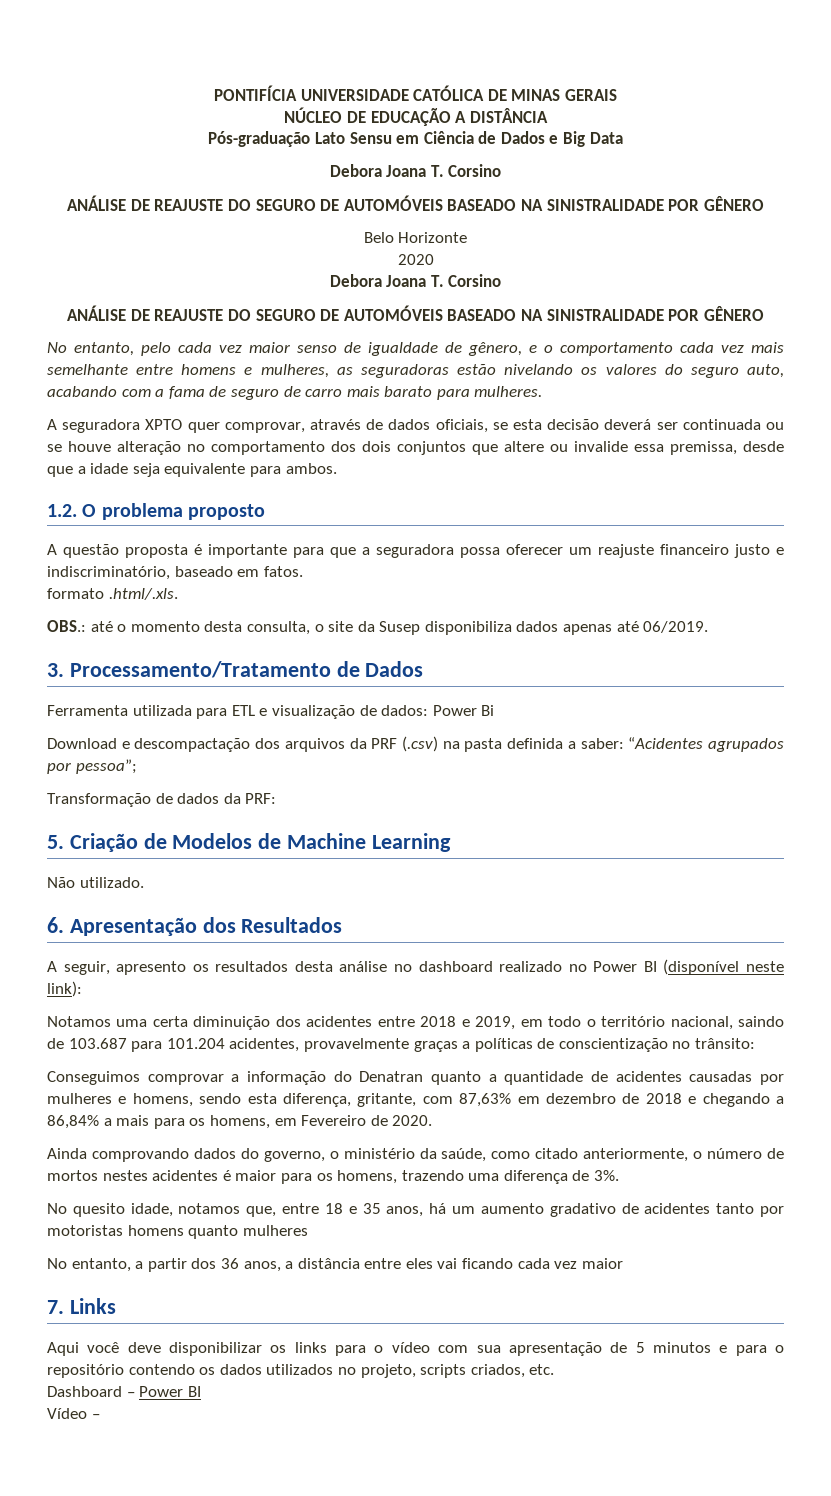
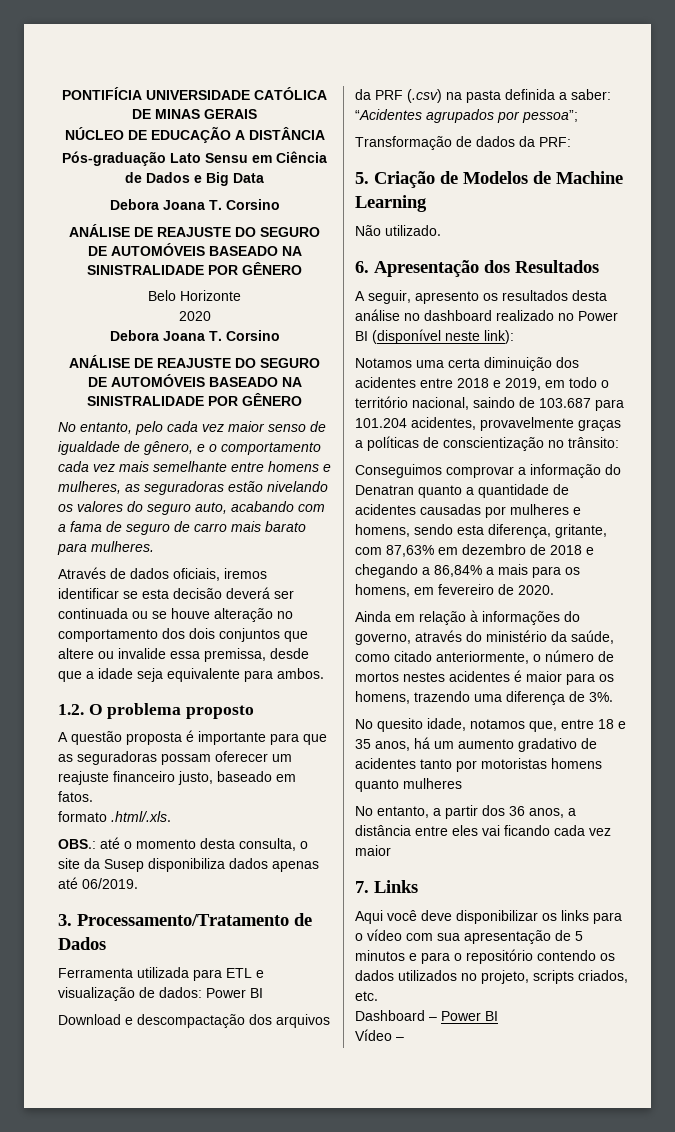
- A seguradora XPTO quer comprovar, através de dados oficiais, se esta decisão deverá ser continuada ou se houve alteração no comportamento dos dois conjuntos que altere ou invalide essa premissa, desde que a idade seja equivalente para ambos.
+ Através de dados oficiais, iremos identificar se esta decisão deverá ser continuada ou se houve alteração no comportamento dos dois conjuntos que altere ou invalide essa premissa, desde que a idade seja equivalente para ambos.
- A questão proposta é importante para que a seguradora possa oferecer um reajuste financeiro justo e indiscriminatório, baseado em fatos.
+ A questão proposta é importante para que as seguradoras possam oferecer um reajuste financeiro justo, baseado em fatos.
- Ferramenta utilizada para ETL e visualização de dados: Power Bi
+ Ferramenta utilizada para ETL e visualização de dados: Power BI
- Conseguimos comprovar a informação do Denatran quanto a quantidade de acidentes causadas por mulheres e homens, sendo esta diferença, gritante, com 87,63% em dezembro de 2018 e chegando a 86,84% a mais para os homens, em Fevereiro de 2020.
+ Conseguimos comprovar a informação do Denatran quanto a quantidade de acidentes causadas por mulheres e homens, sendo esta diferença, gritante, com 87,63% em dezembro de 2018 e chegando a 86,84% a mais para os homens, em fevereiro de 2020.
- Ainda comprovando dados do governo, o ministério da saúde, como citado anteriormente, o número de mortos nestes acidentes é maior para os homens, trazendo uma diferença de 3%.
+ Ainda em relação à informações do governo, através do ministério da saúde, como citado anteriormente, o número de mortos nestes acidentes é maior para os homens, trazendo uma diferença de 3%.

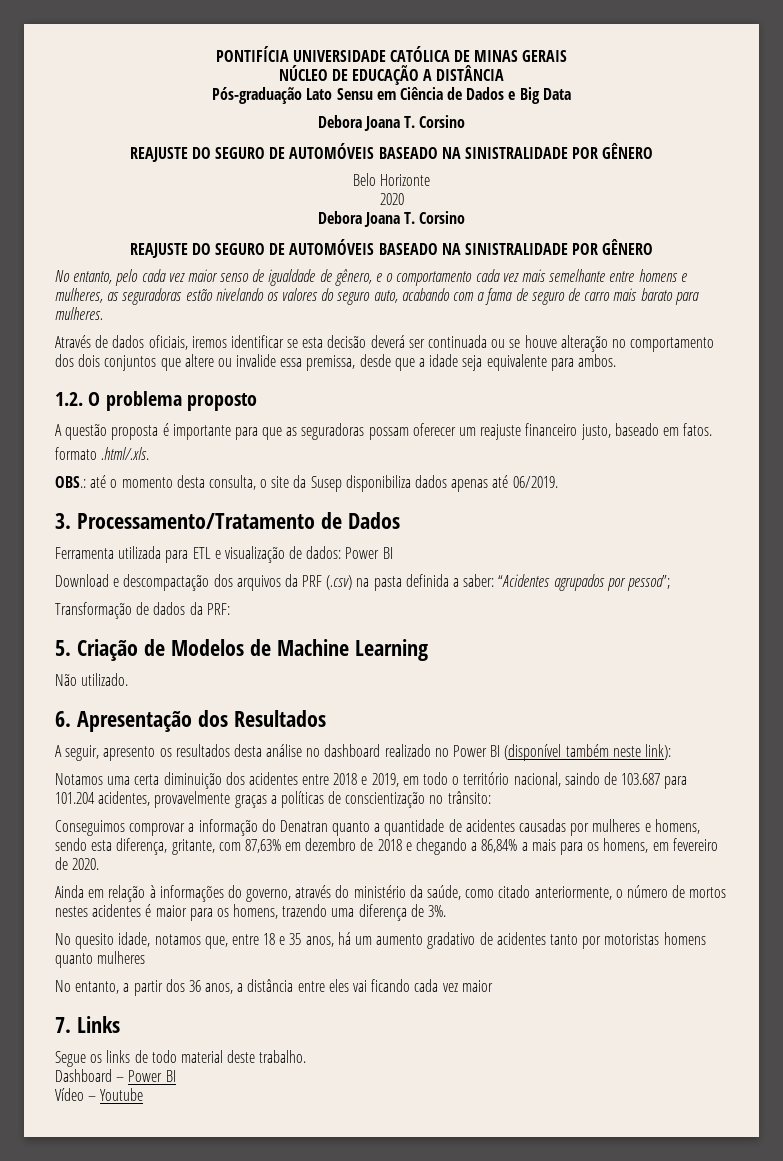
  Pós-graduação Lato Sensu em Ciência de Dados e Big Data
  Debora Joana T. Corsino
- ANÁLISE DE REAJUSTE DO SEGURO DE AUTOMÓVEIS BASEADO NA SINISTRALIDADE POR GÊNERO
+ REAJUSTE DO SEGURO DE AUTOMÓVEIS BASEADO NA SINISTRALIDADE POR GÊNERO
  2020
  Debora Joana T. Corsino
- ANÁLISE DE REAJUSTE DO SEGURO DE AUTOMÓVEIS BASEADO NA SINISTRALIDADE POR GÊNERO
+ REAJUSTE DO SEGURO DE AUTOMÓVEIS BASEADO NA SINISTRALIDADE POR GÊNERO
- A seguir, apresento os resultados desta análise no dashboard realizado no Power BI (disponível neste link):
+ A seguir, apresento os resultados desta análise no dashboard realizado no Power BI (disponível também neste link):
- Aqui você deve disponibilizar os links para o vídeo com sua apresentação de 5 minutos e para o repositório contendo os dados utilizados no projeto, scripts criados, etc.
+ Segue os links de todo material deste trabalho.
- Vídeo –
+ Vídeo – Youtube

